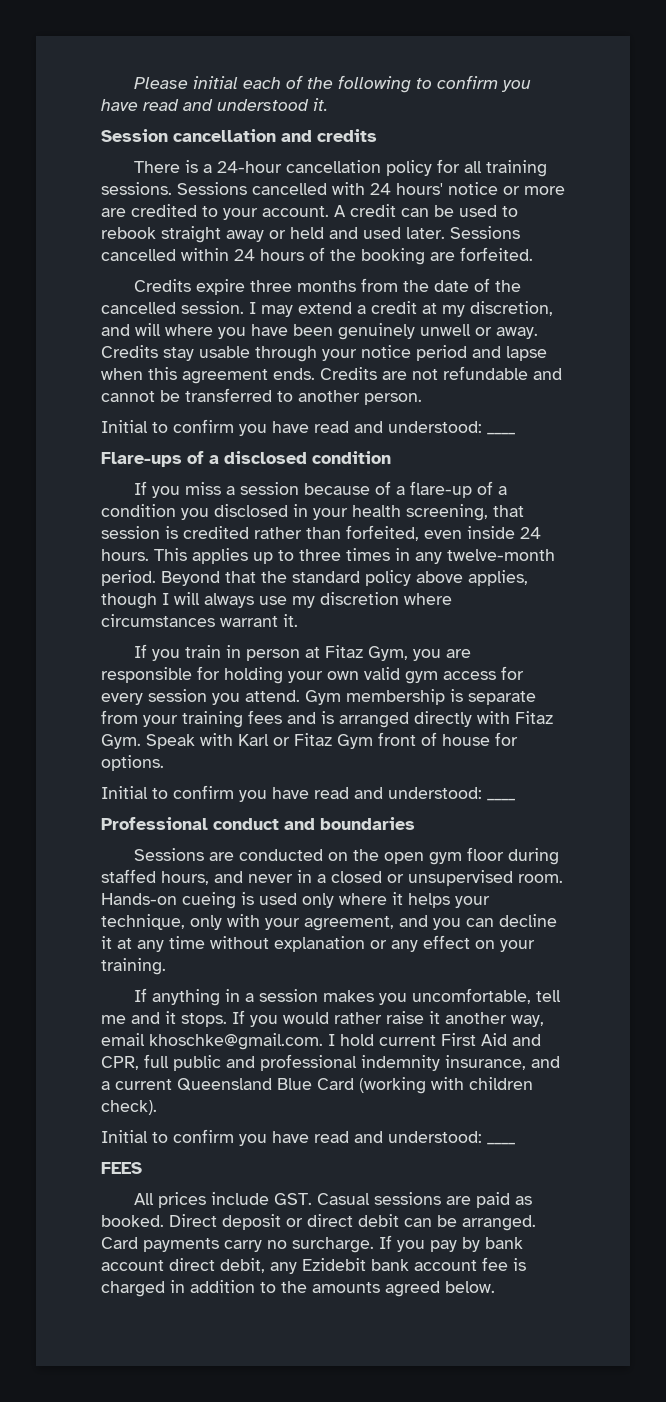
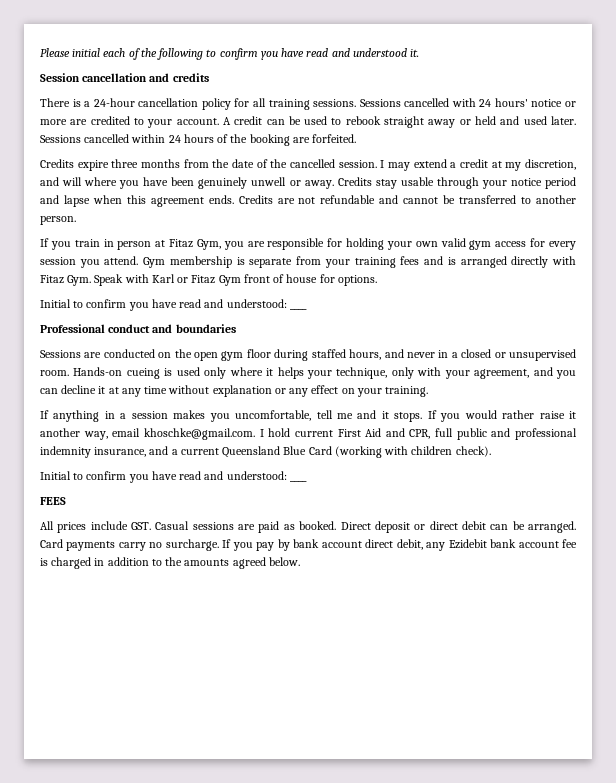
  Credits are not refundable and cannot be transferred to another person.
- Initial to confirm you have read and understood: ____
- Flare-ups of a disclosed condition
- If you miss a session because of a flare-up of a condition you disclosed in your health screening, that session is credited rather than forfeited, even inside 24 hours. This applies up to three times in any twelve-month period. Beyond that the standard policy above applies, though I will always use my discretion where circumstances warrant it.

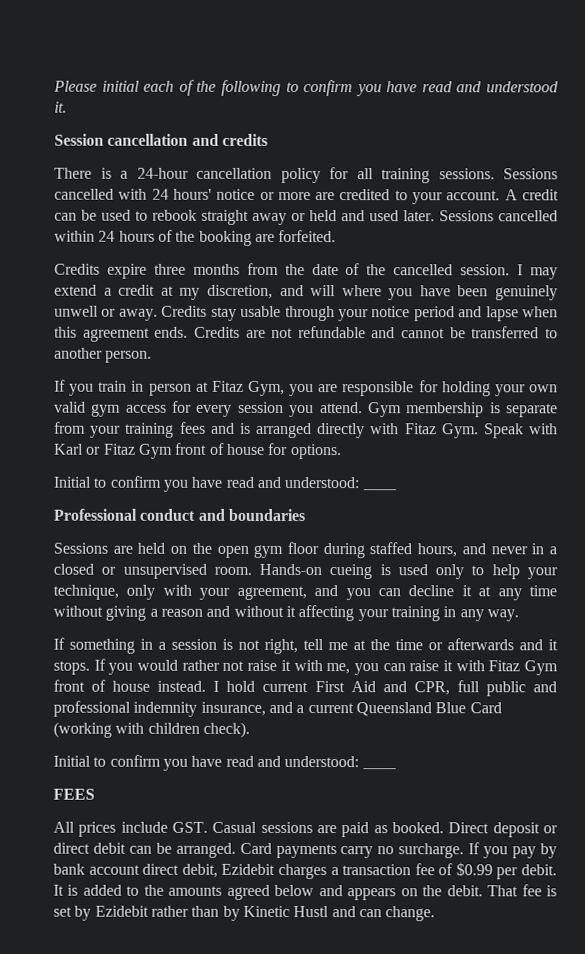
- Sessions are conducted on the open gym floor during staffed hours, and never in a closed or unsupervised room.
+ Sessions are held on the open gym floor during staffed hours, and never in a closed or unsupervised room.
- Hands-on cueing is used only where it helps your technique, only with your agreement, and you can decline it at any time without explanation or any effect on your training.
- If anything in a session makes you uncomfortable, tell me and it stops.
+ Hands-on cueing is used only to help your technique, only with your agreement, and you can decline it at any time without giving a reason and without it affecting your training in any way.
+ If something in a session is not right, tell me at the time or afterwards and it stops.
- If you would rather raise it another way, email khoschke@gmail.com. I hold current First Aid and CPR, full public and professional indemnity insurance, and a current Queensland Blue Card (working with children check).
+ If you would rather not raise it with me, you can raise it with Fitaz Gym front of house instead. I hold current First Aid and CPR, full public and professional indemnity insurance, and a current Queensland Blue Card (working with children check).
- If you pay by bank account direct debit, any Ezidebit bank account fee is charged in addition to the amounts agreed below.
+ If you pay by bank account direct debit, Ezidebit charges a transaction fee of $0.99 per debit. It is added to the amounts agreed below and appears on the debit. That fee is set by Ezidebit rather than by Kinetic Hustl and can change.

